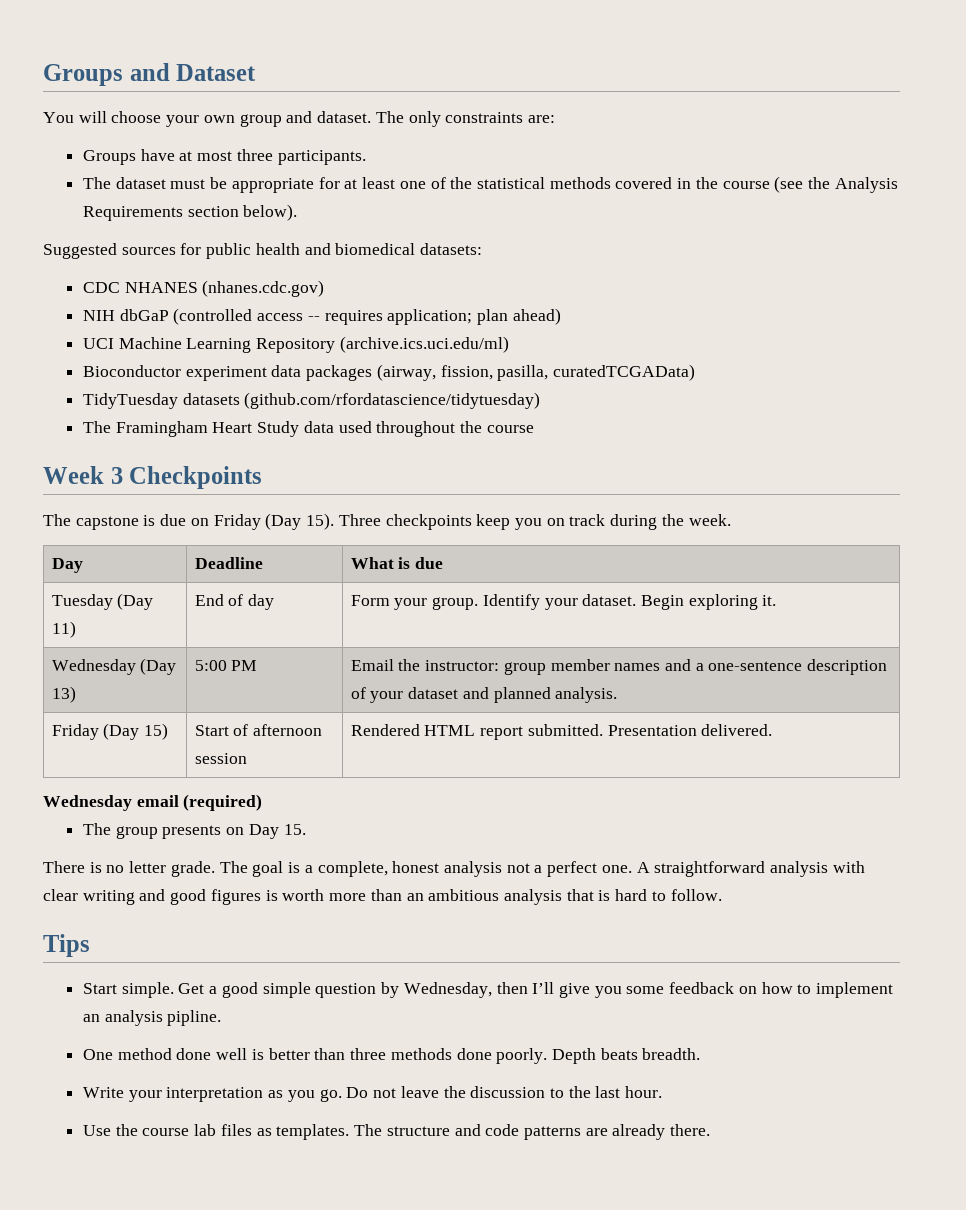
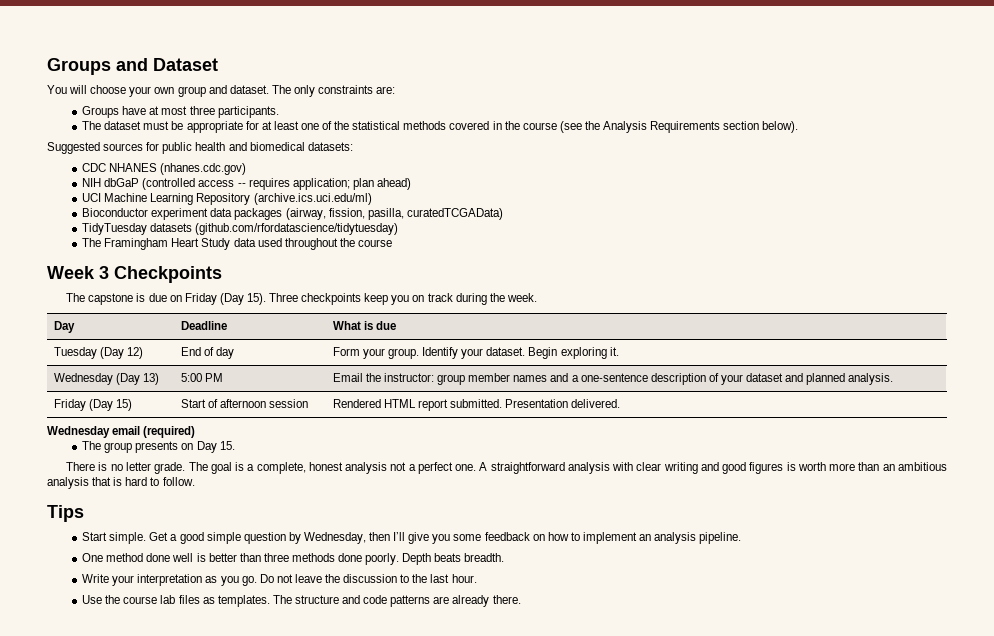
- Tuesday (Day 11) | End of day | Form your group. Identify your dataset. Begin exploring it.
+ Tuesday (Day 12) | End of day | Form your group. Identify your dataset. Begin exploring it.
- Get a good simple question by Wednesday, then I’ll give you some feedback on how to implement an analysis pipline.
+ Get a good simple question by Wednesday, then I’ll give you some feedback on how to implement an analysis pipeline.

